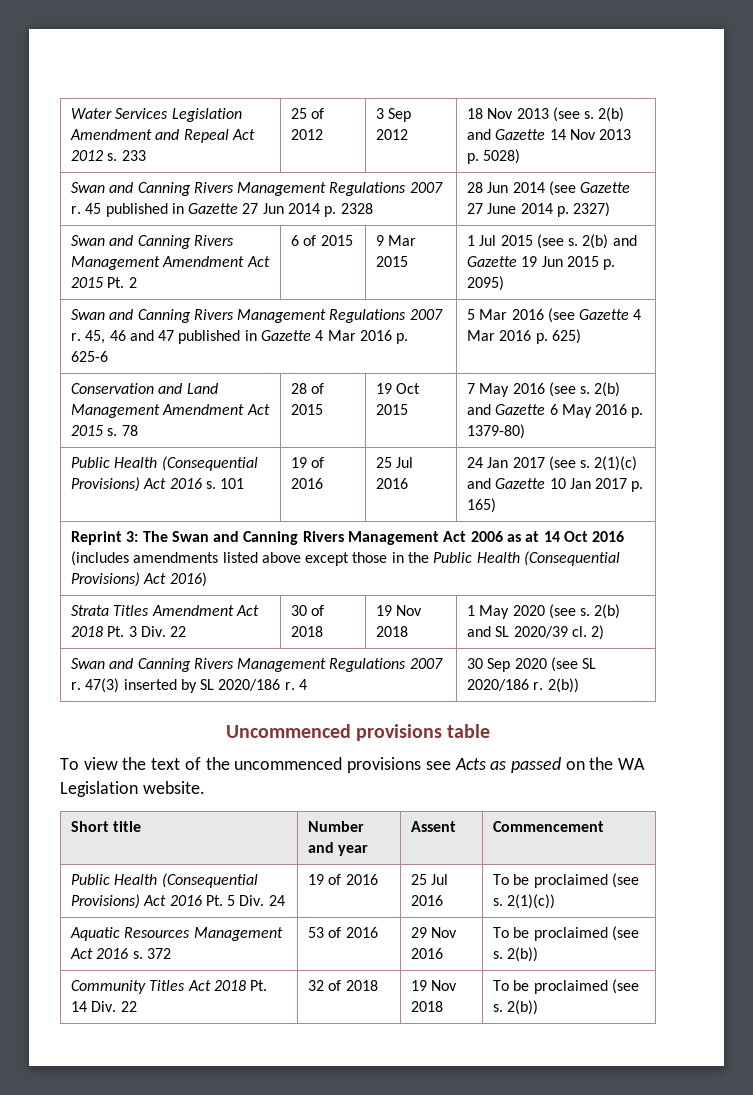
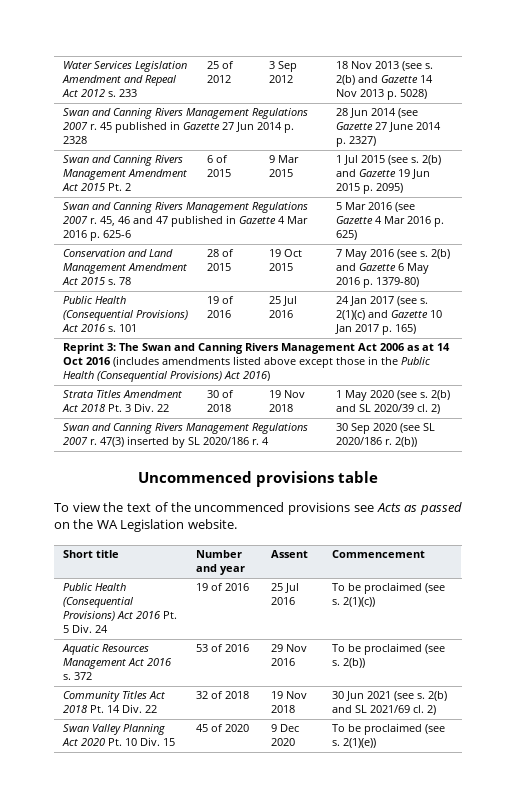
- Community Titles Act 2018 Pt. 14 Div. 22 | 32 of 2018 | 19 Nov 2018 | To be proclaimed (see s. 2(b))
+ Community Titles Act 2018 Pt. 14 Div. 22 | 32 of 2018 | 19 Nov 2018 | 30 Jun 2021 (see s. 2(b) and SL 2021/69 cl. 2)
+ Swan Valley Planning Act 2020 Pt. 10 Div. 15 | 45 of 2020 | 9 Dec 2020 | To be proclaimed (see s. 2(1)(e))

